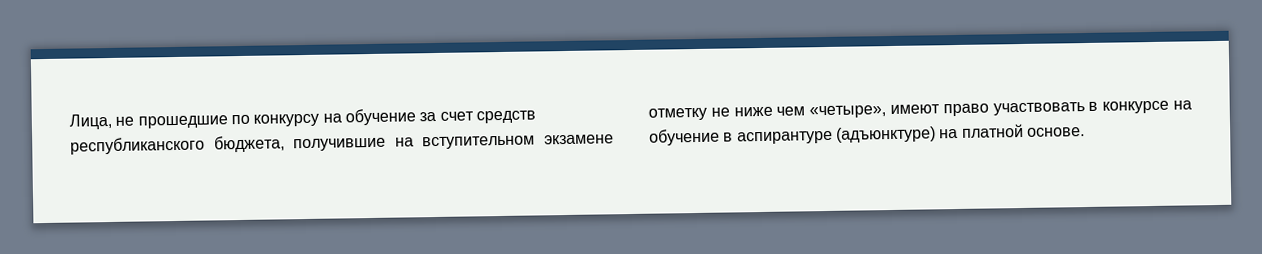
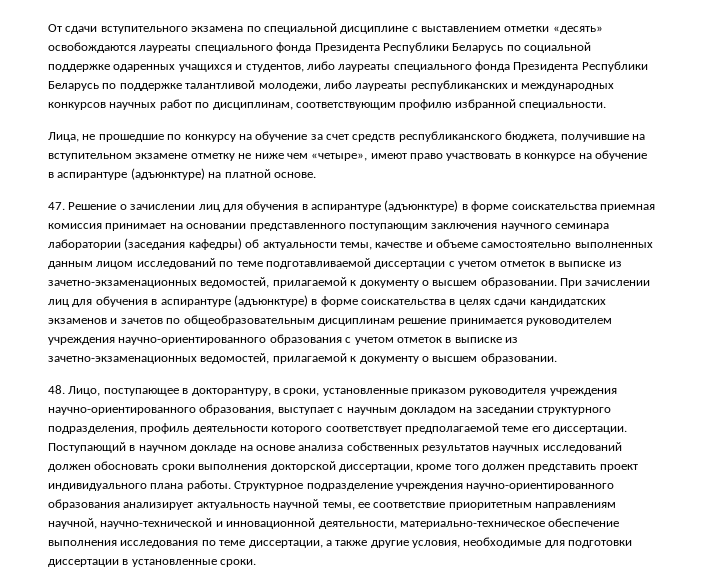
+ От сдачи вступительного экзамена по специальной дисциплине с выставлением отметки «десять» освобождаются лауреаты специального фонда Президента Республики Беларусь по социальной поддержке одаренных учащихся и студентов, либо лауреаты специального фонда Президента Республики Беларусь по поддержке талантливой молодежи, либо лауреаты республиканских и международных конкурсов научных работ по дисциплинам, соответствующим профилю избранной специальности.
+ 47. Решение о зачислении лиц для обучения в аспирантуре (адъюнктуре) в форме соискательства приемная комиссия принимает на основании представленного поступающим заключения научного семинара лаборатории (заседания кафедры) об актуальности темы, качестве и объеме самостоятельно выполненных данным лицом исследований по теме подготавливаемой диссертации с учетом отметок в выписке из зачетно-экзаменационных ведомостей, прилагаемой к документу о высшем образовании. При зачислении лиц для обучения в аспирантуре (адъюнктуре) в форме соискательства в целях сдачи кандидатских экзаменов и зачетов по общеобразовательным дисциплинам решение принимается руководителем учреждения научно-ориентированного образования с учетом отметок в выписке из зачетно-экзаменационных ведомостей, прилагаемой к документу о высшем образовании.
+ 48. Лицо, поступающее в докторантуру, в сроки, установленные приказом руководителя учреждения научно-ориентированного образования, выступает с научным докладом на заседании структурного подразделения, профиль деятельности которого соответствует предполагаемой теме его диссертации. Поступающий в научном докладе на основе анализа собственных результатов научных исследований должен обосновать сроки выполнения докторской диссертации, кроме того должен представить проект индивидуального плана работы. Структурное подразделение учреждения научно-ориентированного образования анализирует актуальность научной темы, ее соответствие приоритетным направлениям научной, научно-технической и инновационной деятельности, материально-техническое обеспечение выполнения исследования по теме диссертации, а также другие условия, необходимые для подготовки диссертации в установленные сроки.

